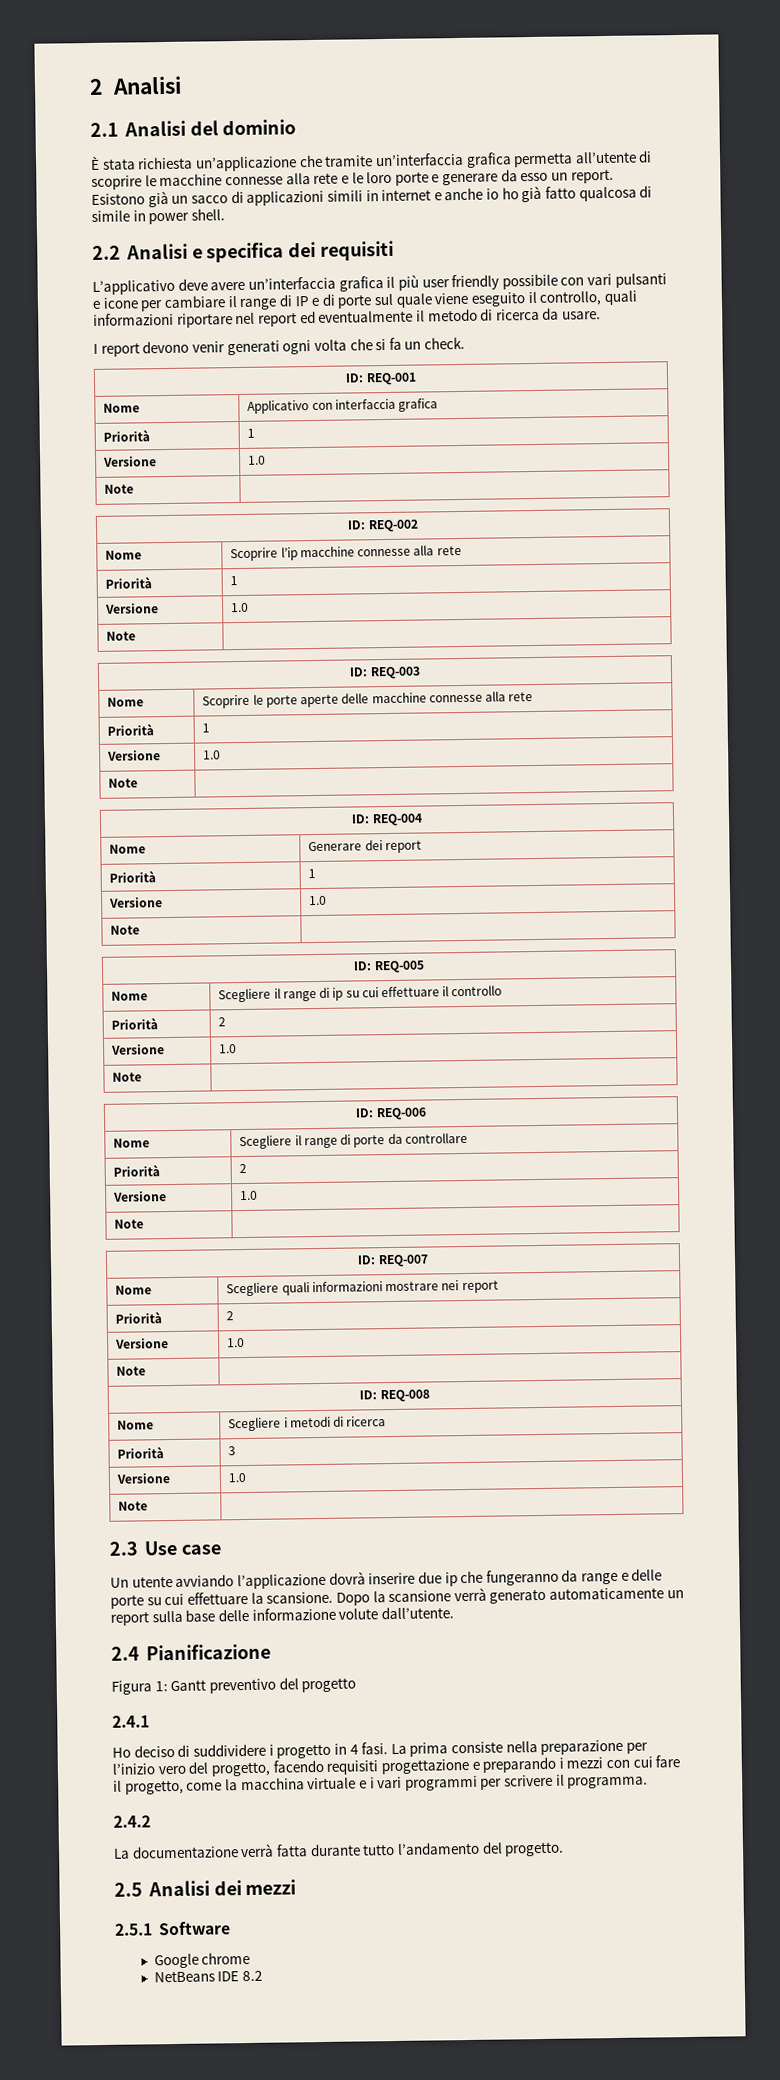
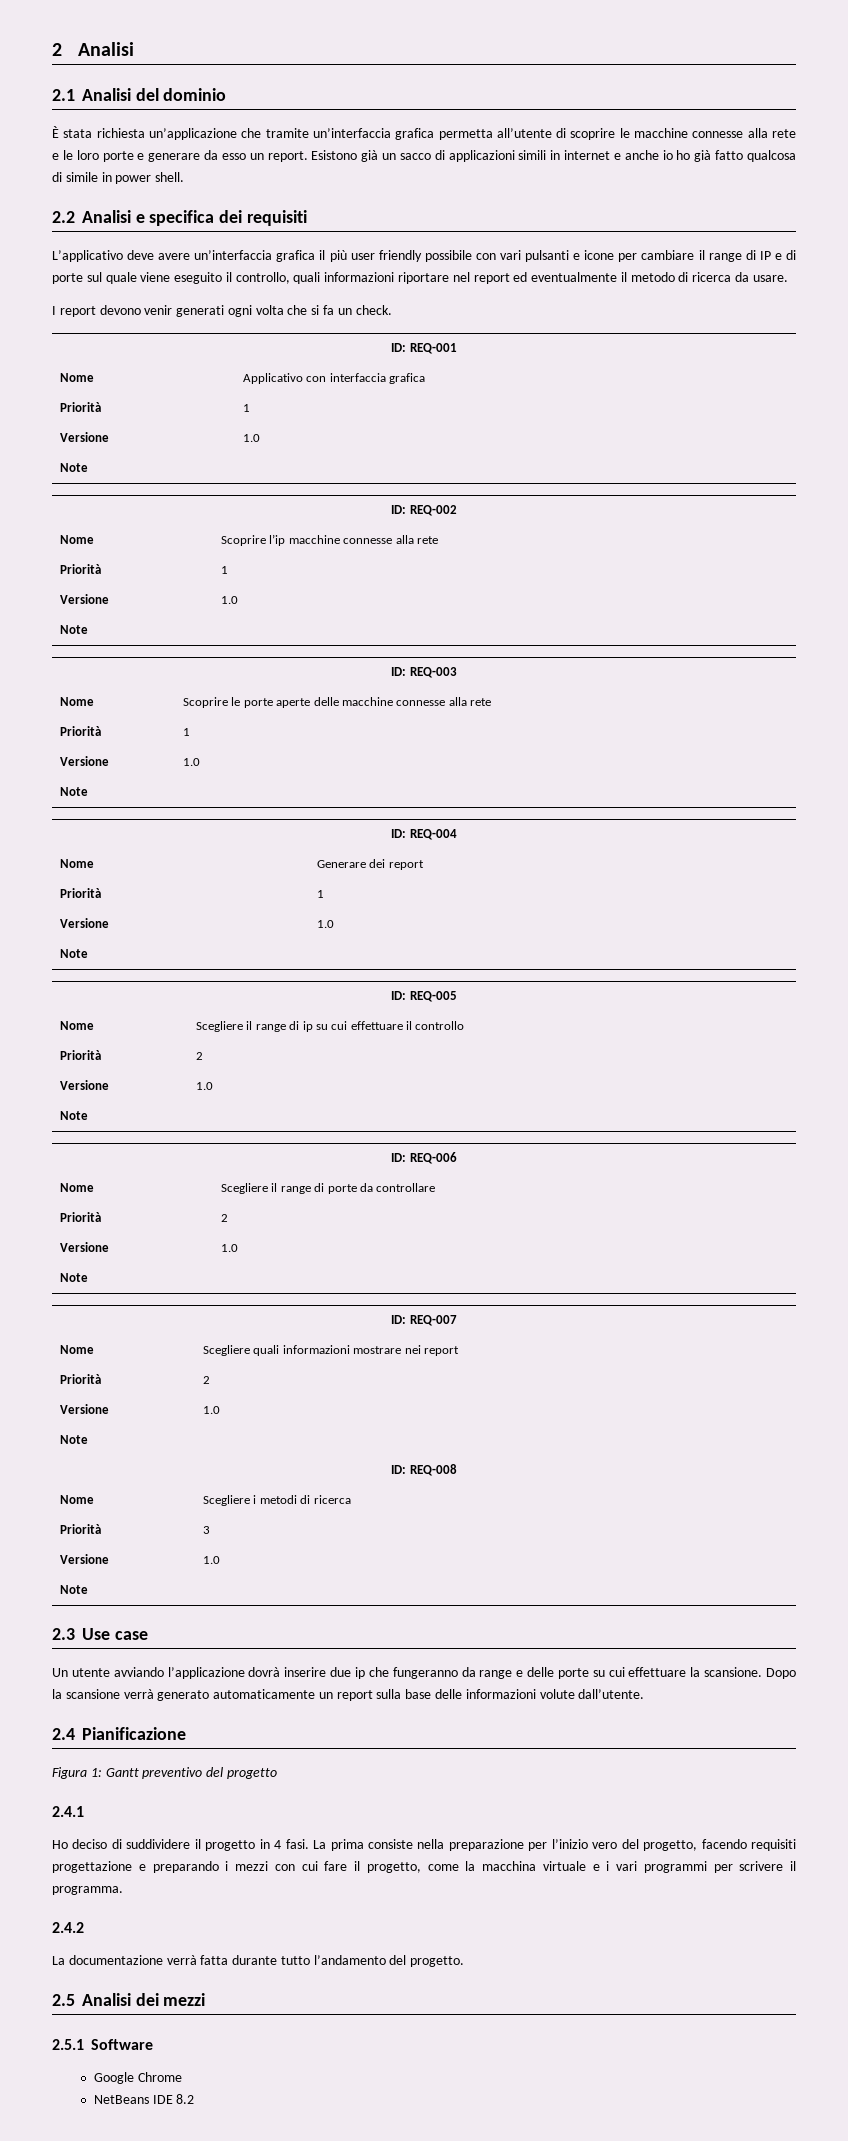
- Dopo la scansione verrà generato automaticamente un report sulla base delle informazione volute dall’utente.
+ Dopo la scansione verrà generato automaticamente un report sulla base delle informazioni volute dall’utente.
- Ho deciso di suddividere i progetto in 4 fasi.
+ Ho deciso di suddividere il progetto in 4 fasi.
- Google chrome
+ Google Chrome

